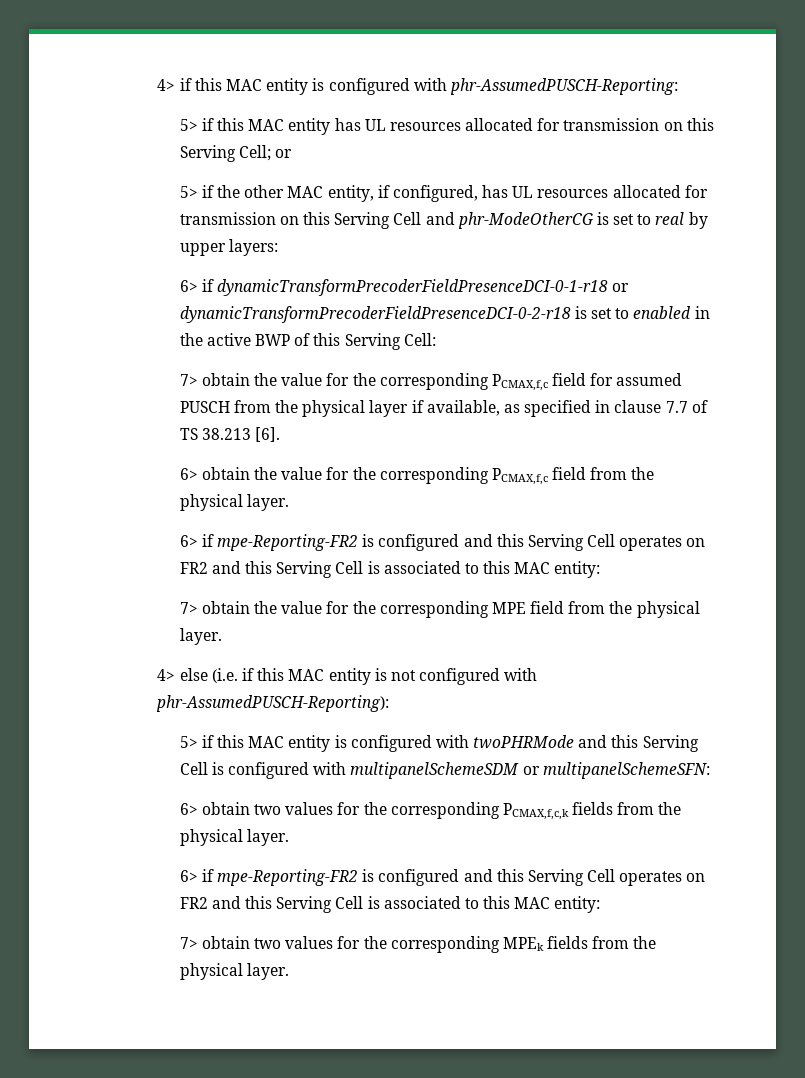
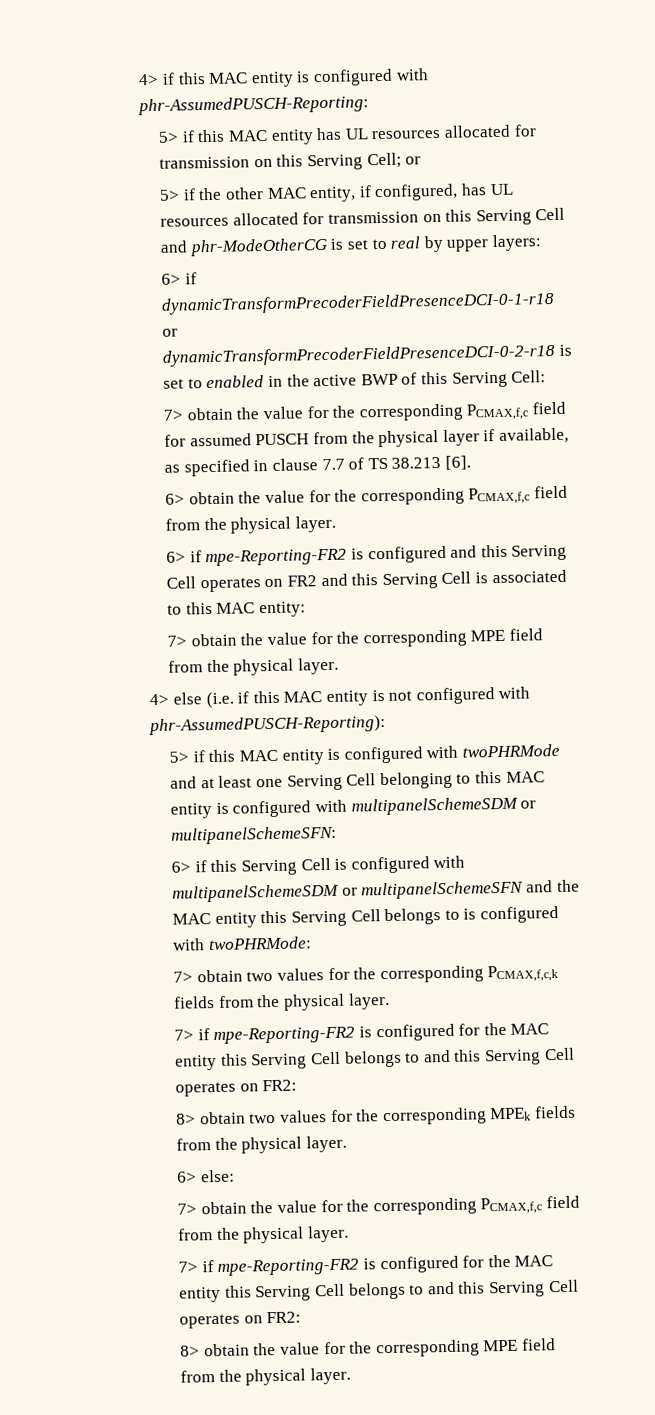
- 5> if this MAC entity is configured with twoPHRMode and this Serving Cell is configured with multipanelSchemeSDM or multipanelSchemeSFN:
- 6> obtain two values for the corresponding PCMAX,f,c,k fields from the physical layer.
- 6> if mpe-Reporting-FR2 is configured and this Serving Cell operates on FR2 and this Serving Cell is associated to this MAC entity:
- 7> obtain two values for the corresponding MPEk fields from the physical layer.
+ 5> if this MAC entity is configured with twoPHRMode and at least one Serving Cell belonging to this MAC entity is configured with multipanelSchemeSDM or multipanelSchemeSFN:
+ 6> if this Serving Cell is configured with multipanelSchemeSDM or multipanelSchemeSFN and the MAC entity this Serving Cell belongs to is configured with twoPHRMode:
+ 7> obtain two values for the corresponding PCMAX,f,c,k fields from the physical layer.
+ 7> if mpe-Reporting-FR2 is configured for the MAC entity this Serving Cell belongs to and this Serving Cell operates on FR2:
+ 8> obtain two values for the corresponding MPEk fields from the physical layer.
+ 6> else:
+ 7> obtain the value for the corresponding PCMAX,f,c field from the physical layer.
+ 7> if mpe-Reporting-FR2 is configured for the MAC entity this Serving Cell belongs to and this Serving Cell operates on FR2:
+ 8> obtain the value for the corresponding MPE field from the physical layer.

